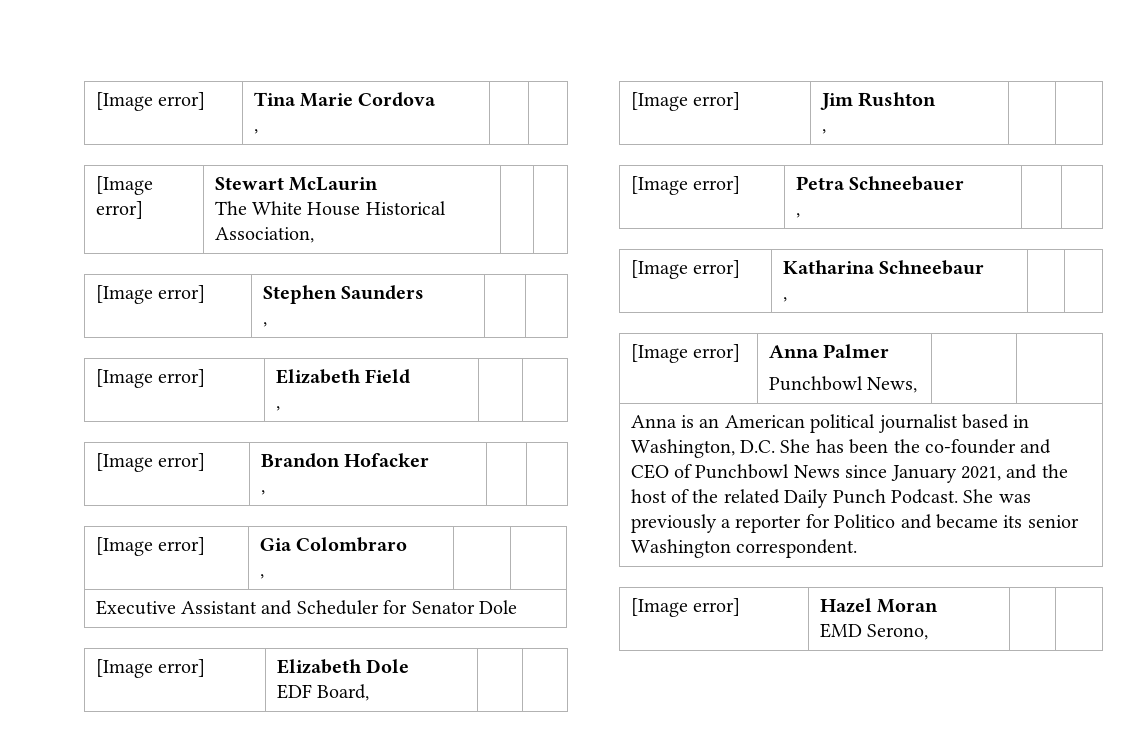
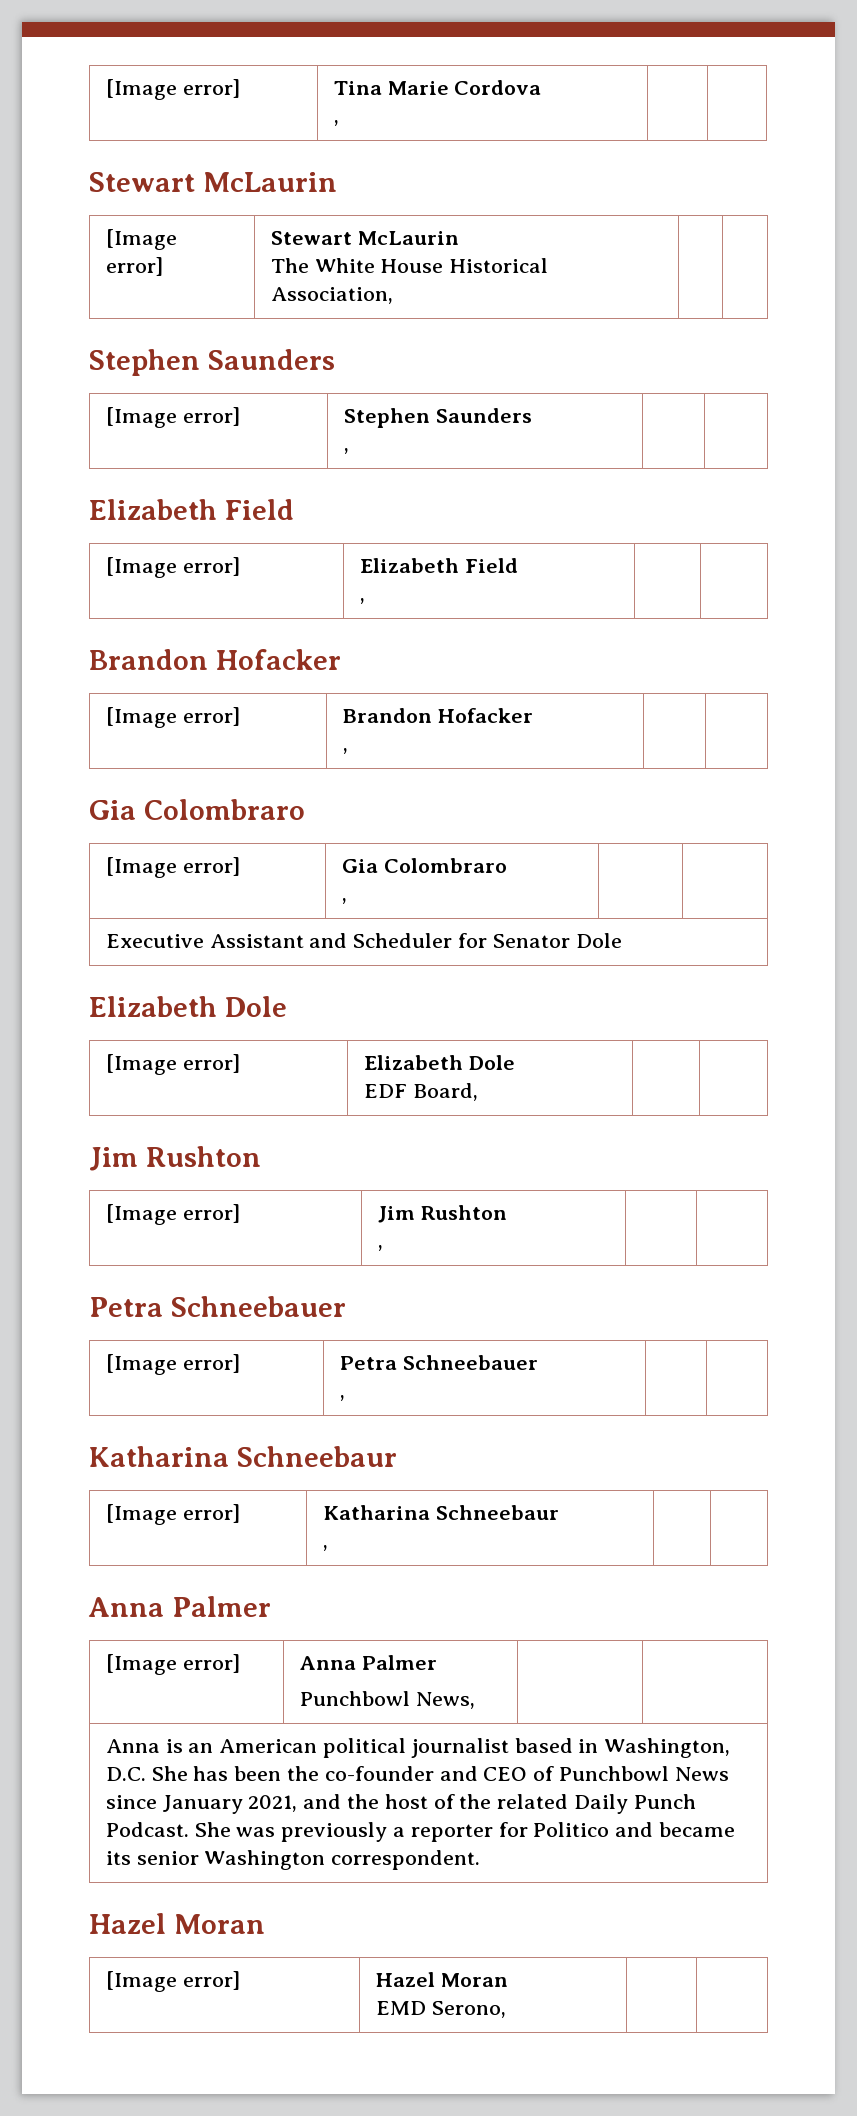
  [Image error] | Tina Marie Cordova
  , | |
+ Stewart McLaurin
  [Image error] | Stewart McLaurin
  The White House Historical Association, | |
+ Stephen Saunders
  [Image error] | Stephen Saunders
  , | |
+ Elizabeth Field
  [Image error] | Elizabeth Field
  , | |
+ Brandon Hofacker
  [Image error] | Brandon Hofacker
  , | |
+ Gia Colombraro
  Executive Assistant and Scheduler for Senator Dole
+ Elizabeth Dole
  [Image error] | Elizabeth Dole
  EDF Board, | |
+ Jim Rushton
  [Image error] | Jim Rushton
  , | |
+ Petra Schneebauer
  [Image error] | Petra Schneebauer
  , | |
+ Katharina Schneebaur
  [Image error] | Katharina Schneebaur
  , | |
+ Anna Palmer
  She was previously a reporter for Politico and became its senior Washington correspondent.
+ Hazel Moran

